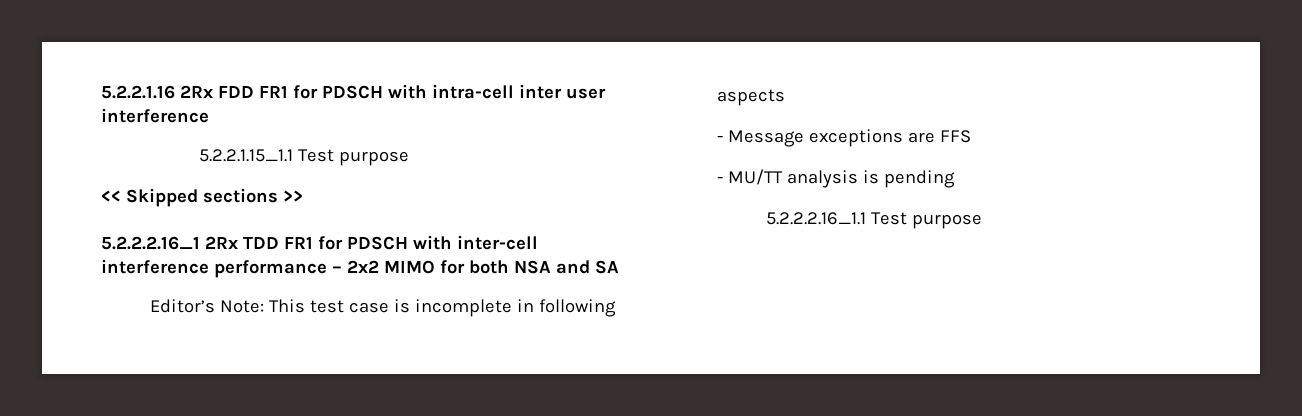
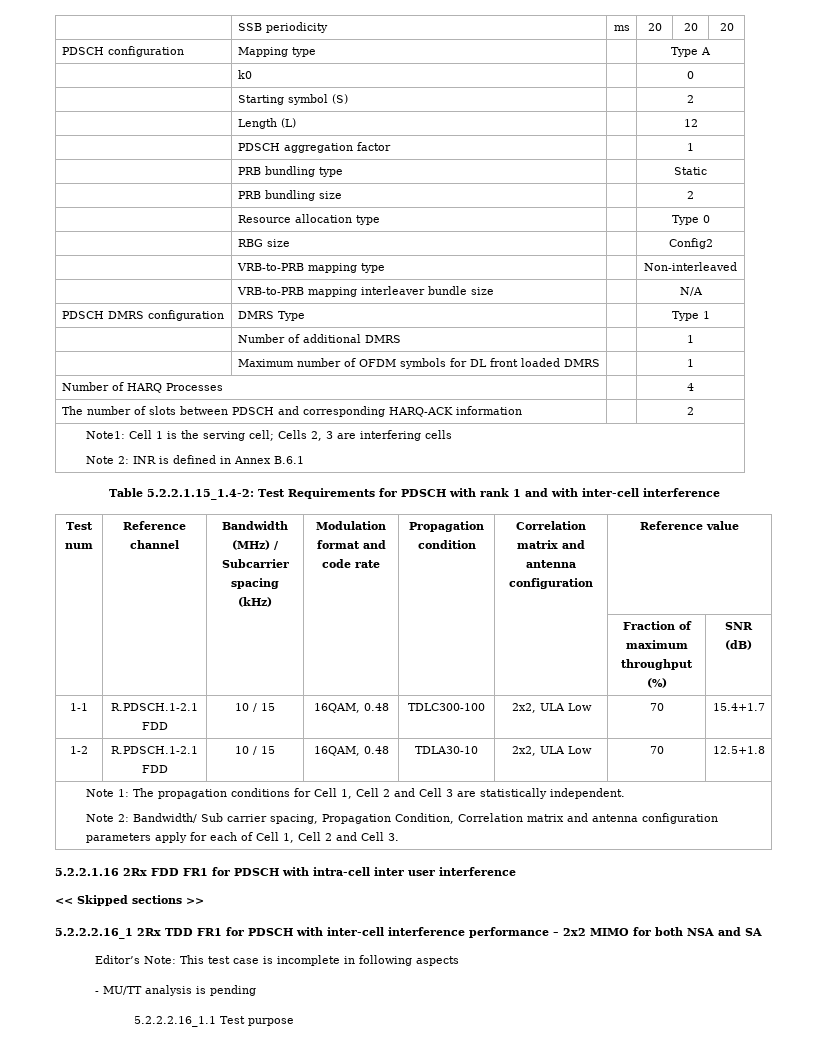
+ | SSB periodicity | ms | 20 | 20 | 20
+ PDSCH configuration | Mapping type | | Type A
+ | k0 | | 0
+ | Starting symbol (S) | | 2
+ | Length (L) | | 12
+ | PDSCH aggregation factor | | 1
+ | PRB bundling type | | Static
+ | PRB bundling size | | 2
+ | Resource allocation type | | Type 0
+ | RBG size | | Config2
+ | VRB-to-PRB mapping type | | Non-interleaved
+ | VRB-to-PRB mapping interleaver bundle size | | N/A
+ PDSCH DMRS configuration | DMRS Type | | Type 1
+ | Number of additional DMRS | | 1
+ | Maximum number of OFDM symbols for DL front loaded DMRS | | 1
+ Number of HARQ Processes | | 4
+ The number of slots between PDSCH and corresponding HARQ-ACK information | | 2
+ Note1: Cell 1 is the serving cell; Cells 2, 3 are interfering cells
+ Note 2: INR is defined in Annex B.6.1
+ Table 5.2.2.1.15_1.4-2: Test Requirements for PDSCH with rank 1 and with inter-cell interference
+ Test num | Reference channel | Bandwidth (MHz) / Subcarrier spacing (kHz) | Modulation format and code rate | Propagation condition | Correlation matrix and antenna configuration | Reference value
+ | | | | | | Fraction of maximum throughput (%) | SNR (dB)
+ 1-1 | R.PDSCH.1-2.1 FDD | 10 / 15 | 16QAM, 0.48 | TDLC300-100 | 2x2, ULA Low | 70 | 15.4+1.7
+ 1-2 | R.PDSCH.1-2.1 FDD | 10 / 15 | 16QAM, 0.48 | TDLA30-10 | 2x2, ULA Low | 70 | 12.5+1.8
+ Note 1: The propagation conditions for Cell 1, Cell 2 and Cell 3 are statistically independent.
+ Note 2: Bandwidth/ Sub carrier spacing, Propagation Condition, Correlation matrix and antenna configuration parameters apply for each of Cell 1, Cell 2 and Cell 3.
- 5.2.2.1.15_1.1 Test purpose
- - Message exceptions are FFS

